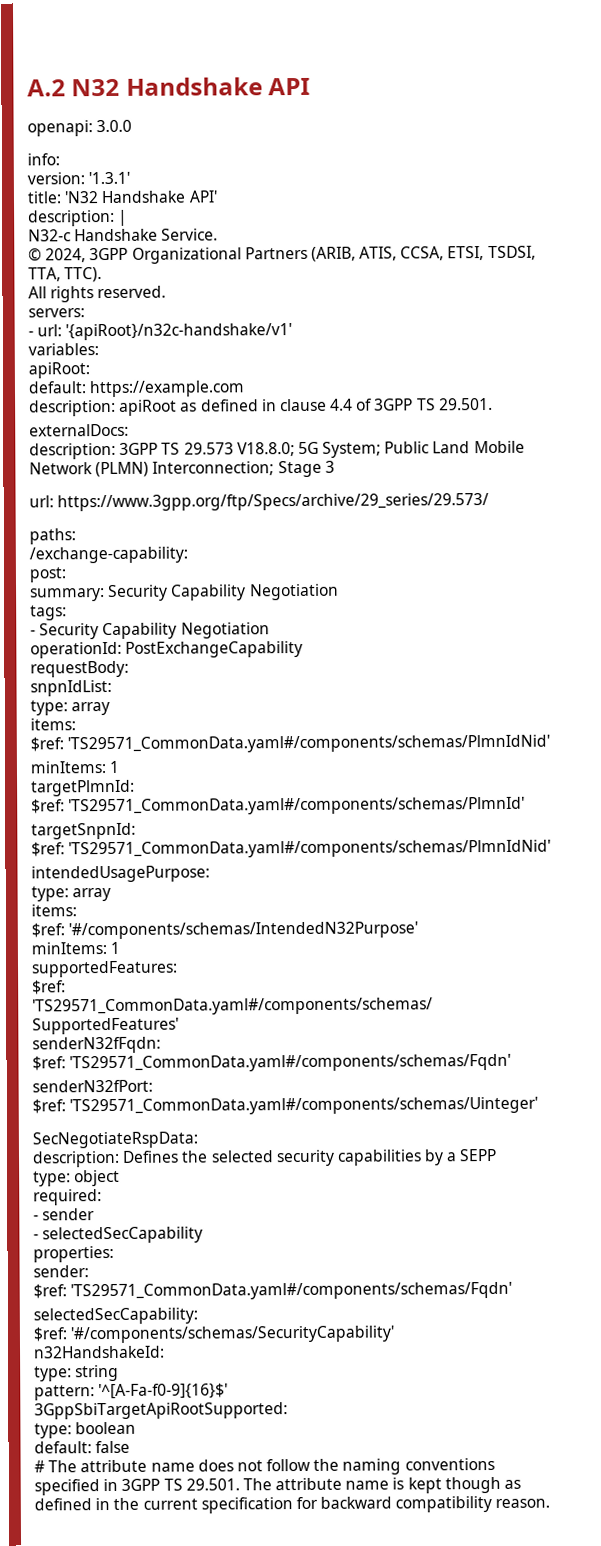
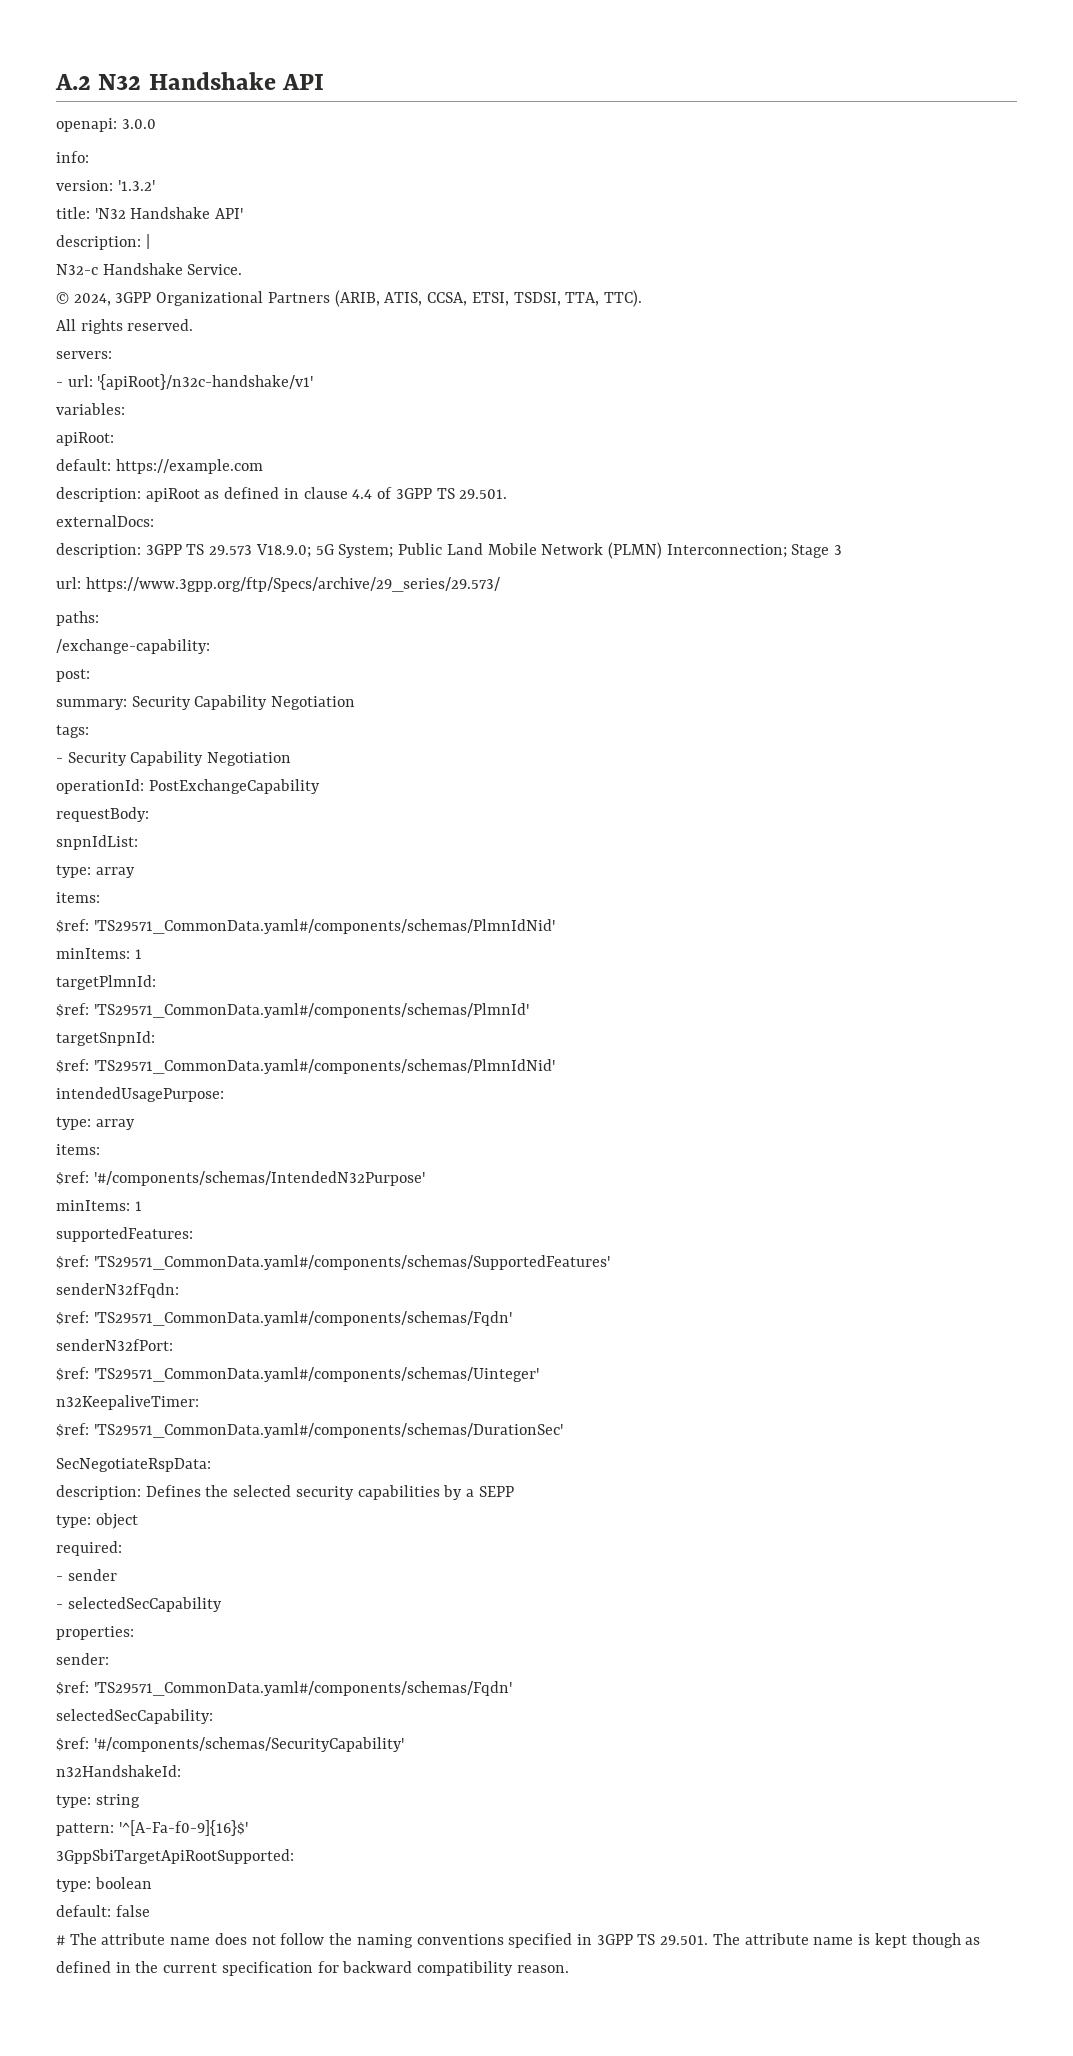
- version: '1.3.1'
+ version: '1.3.2'
- description: 3GPP TS 29.573 V18.8.0; 5G System; Public Land Mobile Network (PLMN) Interconnection; Stage 3
+ description: 3GPP TS 29.573 V18.9.0; 5G System; Public Land Mobile Network (PLMN) Interconnection; Stage 3
+ n32KeepaliveTimer:
+ $ref: 'TS29571_CommonData.yaml#/components/schemas/DurationSec'

